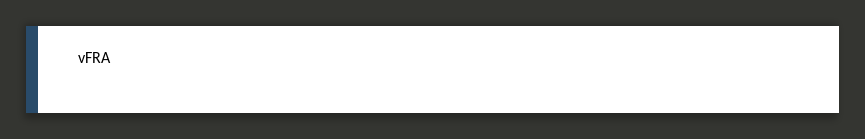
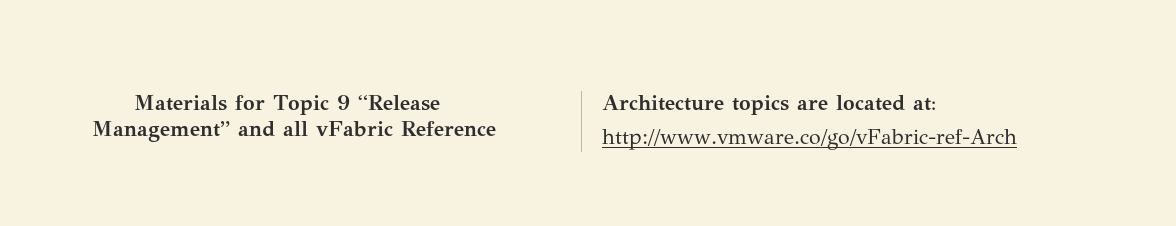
- vFRA
+ Materials for Topic 9 “Release Management” and all vFabric Reference Architecture topics are located at:
+ http://www.vmware.co/go/vFabric-ref-Arch

